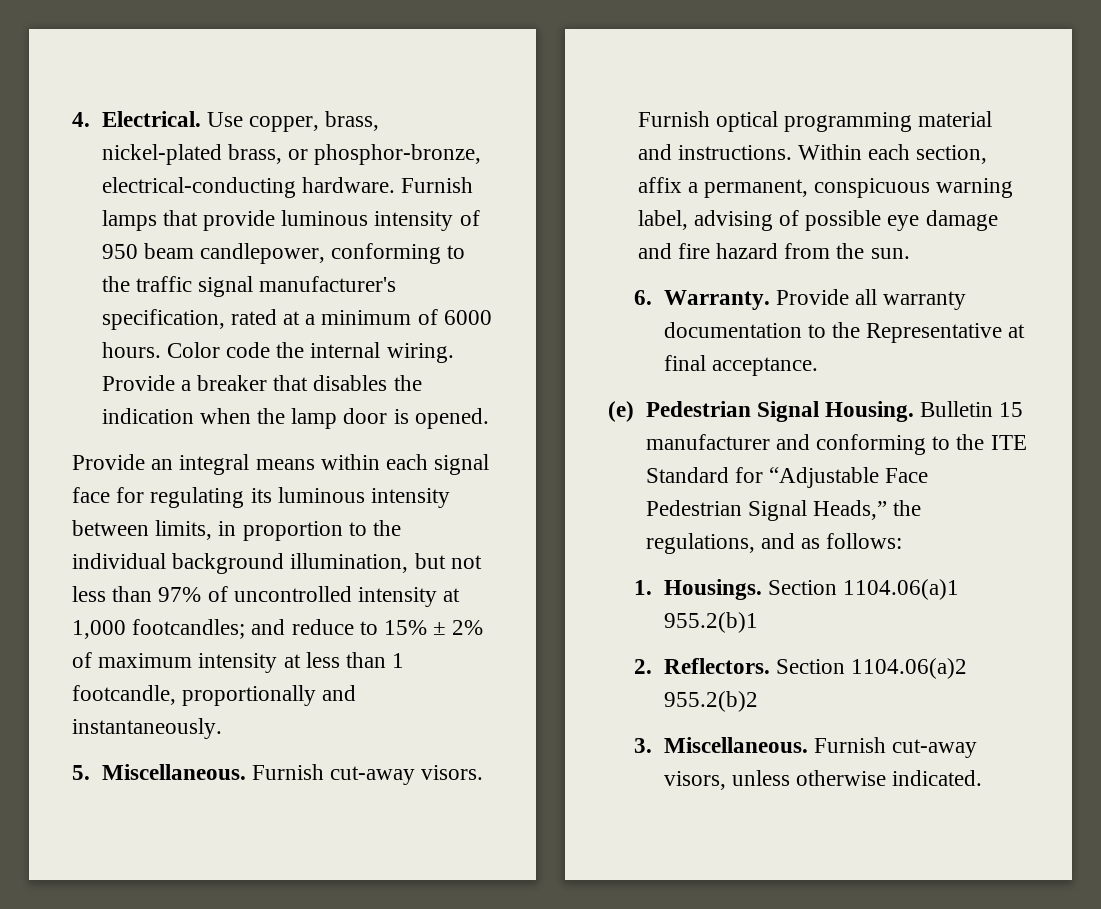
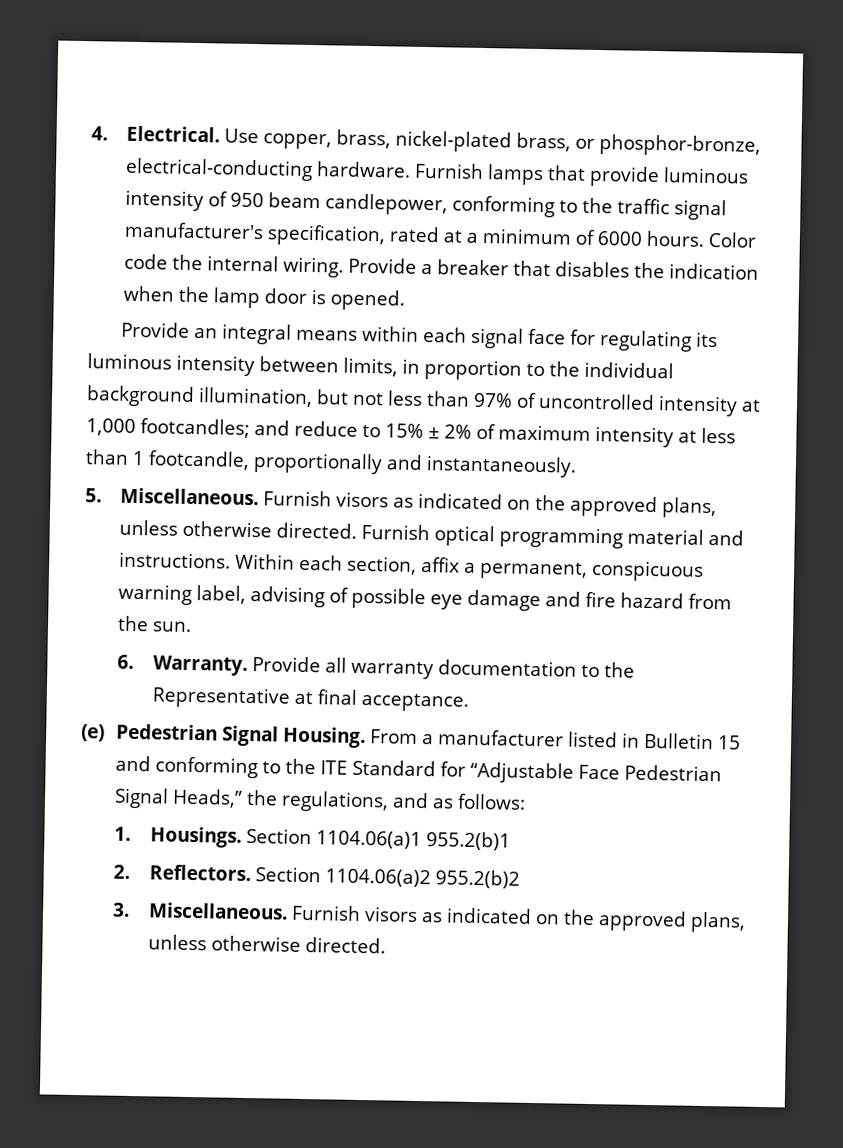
- 5. Miscellaneous. Furnish cut-away visors.
+ 5. Miscellaneous. Furnish visors as indicated on the approved plans, unless otherwise directed.
- Bulletin 15 manufacturer and conforming to the ITE Standard for “Adjustable Face Pedestrian Signal Heads,” the regulations, and as follows:
+ From a manufacturer listed in Bulletin 15 and conforming to the ITE Standard for “Adjustable Face Pedestrian Signal Heads,” the regulations, and as follows:
- 3. Miscellaneous. Furnish cut-away visors, unless otherwise indicated.
+ 3. Miscellaneous. Furnish visors as indicated on the approved plans, unless otherwise directed.

